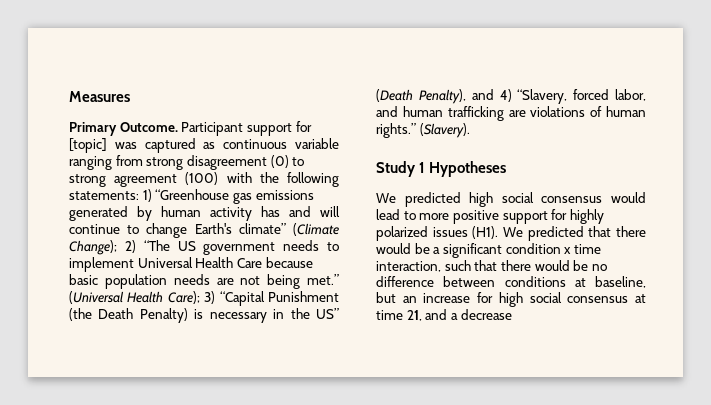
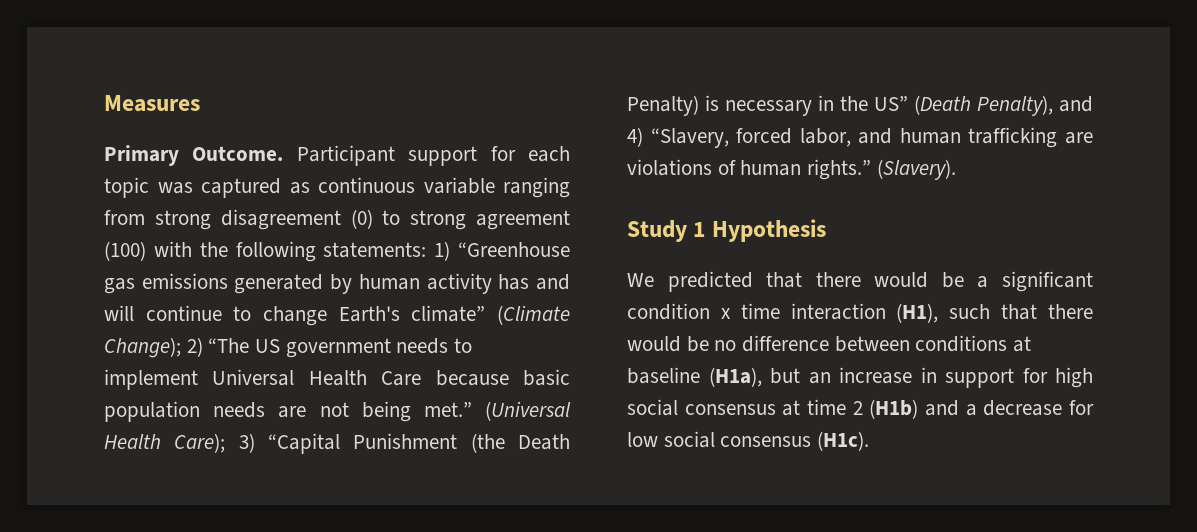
- Participant support for [topic] was captured as continuous variable ranging from strong disagreement (0) to strong agreement (100) with the following statements: 1) “Greenhouse gas emissions generated by human activity has and will continue to change Earth's climate” (Climate Change); 2) “The US government needs to implement Universal Health Care because basic population needs are not being met.”
+ Participant support for each topic was captured as continuous variable ranging from strong disagreement (0) to strong agreement (100) with the following statements: 1) “Greenhouse gas emissions generated by human activity has and will continue to change Earth's climate” (Climate Change); 2) “The US government needs to implement Universal Health Care because basic population needs are not being met.”
- Study 1 Hypotheses
- We predicted high social consensus would lead to more positive support for highly polarized issues (H1). We predicted that there would be a significant condition x time interaction, such that there would be no difference between conditions at baseline, but an increase for high social consensus at time 21, and a decrease
+ Study 1 Hypothesis
+ We predicted that there would be a significant condition x time interaction (H1), such that there would be no difference between conditions at baseline (H1a), but an increase in support for high social consensus at time 2 (H1b) and a decrease for low social consensus (H1c).

